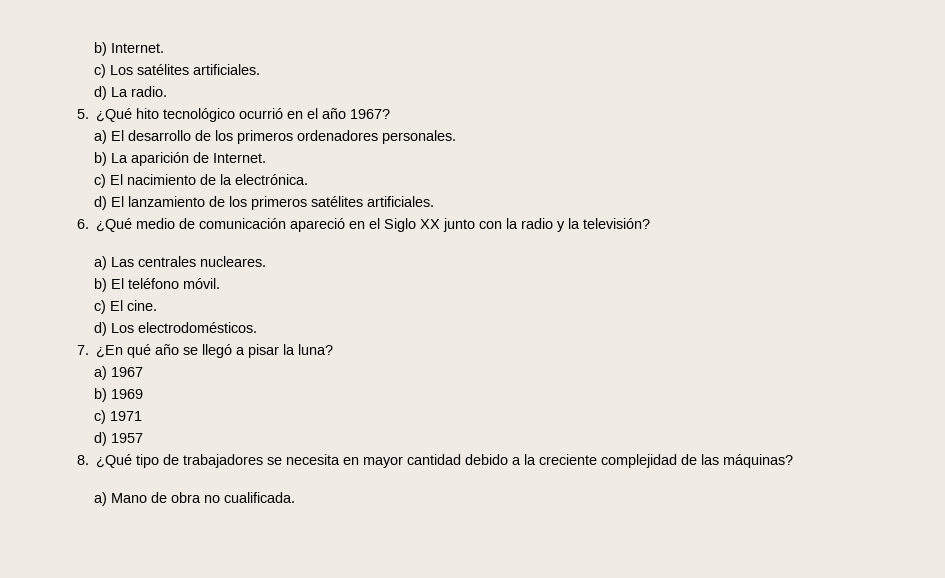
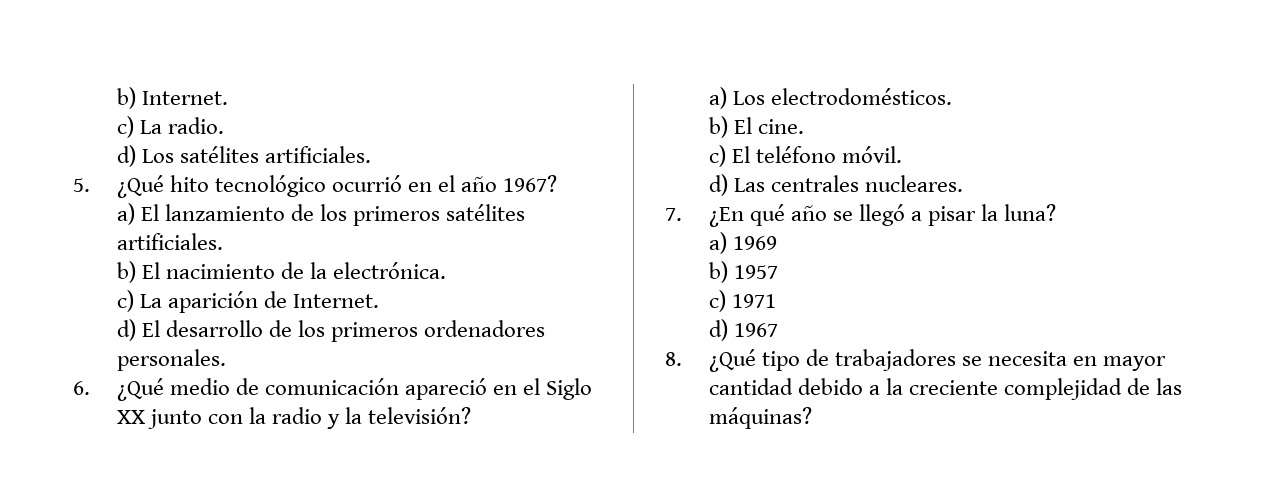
- c) Los satélites artificiales.
+ c) La radio.
+ d) Los satélites artificiales.
- d) La radio.
- a) El desarrollo de los primeros ordenadores personales.
+ a) El lanzamiento de los primeros satélites artificiales.
+ b) El nacimiento de la electrónica.
+ c) La aparición de Internet.
+ d) El desarrollo de los primeros ordenadores personales.
- b) La aparición de Internet.
- c) El nacimiento de la electrónica.
- d) El lanzamiento de los primeros satélites artificiales.
- a) Las centrales nucleares.
- b) El teléfono móvil.
+ a) Los electrodomésticos.
+ b) El cine.
+ c) El teléfono móvil.
- c) El cine.
- d) Los electrodomésticos.
+ d) Las centrales nucleares.
- a) 1967
- b) 1969
+ a) 1969
+ b) 1957
- d) 1957
+ d) 1967
- a) Mano de obra no cualificada.

